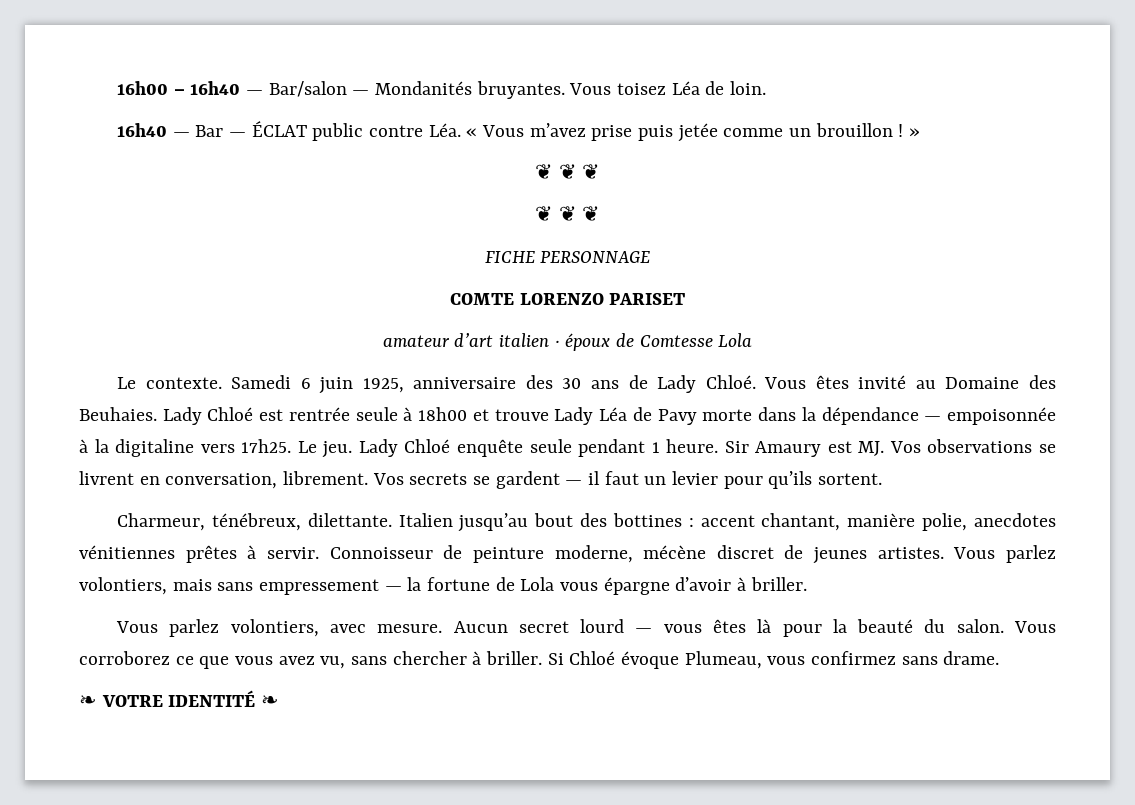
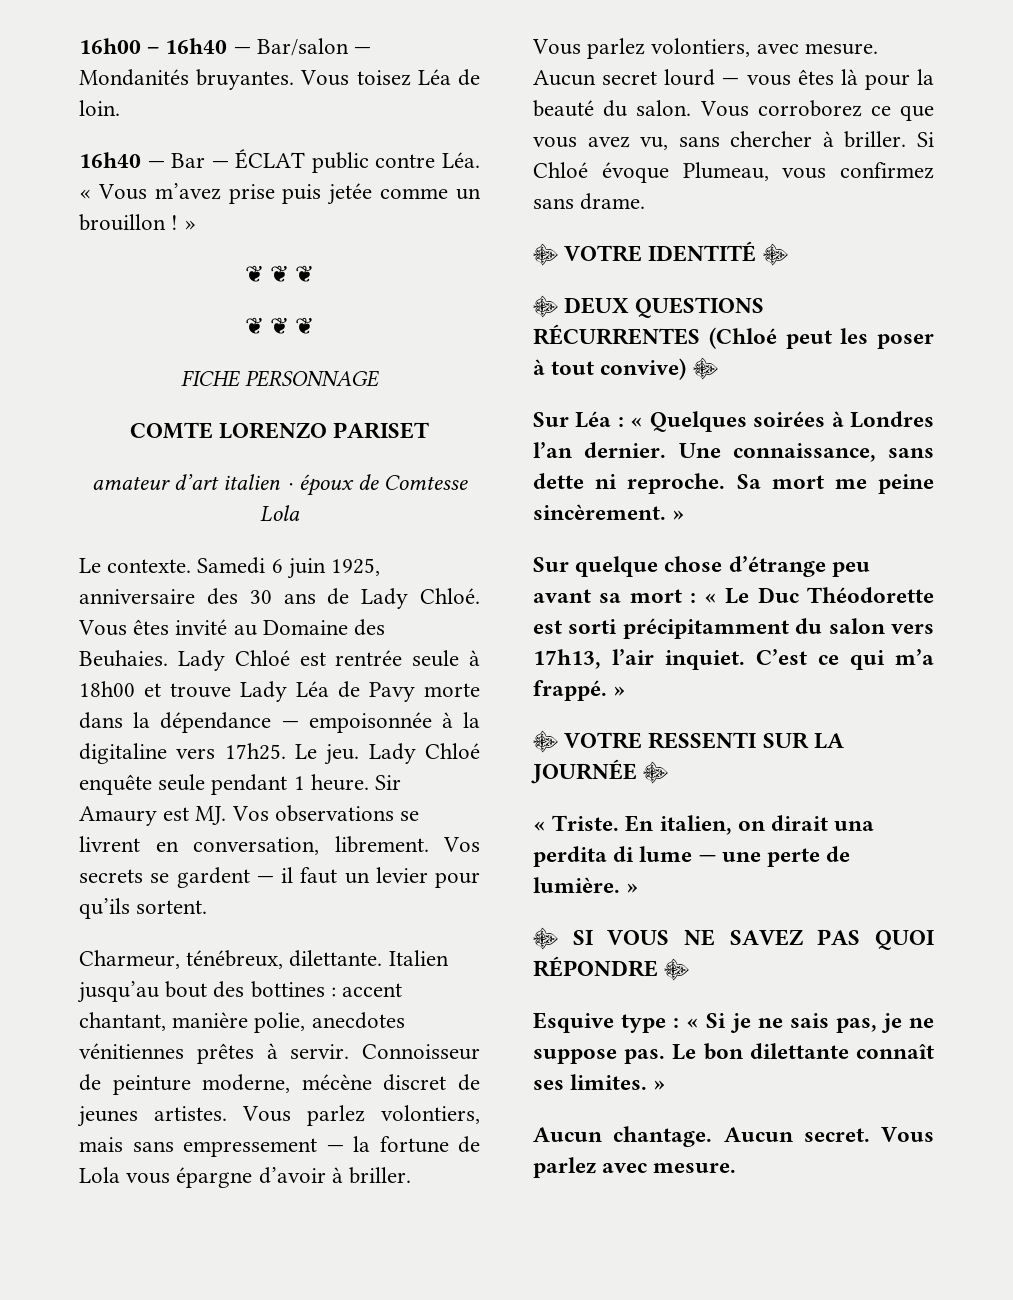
+ ❧ DEUX QUESTIONS RÉCURRENTES (Chloé peut les poser à tout convive) ❧
+ Sur Léa : « Quelques soirées à Londres l’an dernier. Une connaissance, sans dette ni reproche. Sa mort me peine sincèrement. »
+ Sur quelque chose d’étrange peu avant sa mort : « Le Duc Théodorette est sorti précipitamment du salon vers 17h13, l’air inquiet. C’est ce qui m’a frappé. »
+ ❧ VOTRE RESSENTI SUR LA JOURNÉE ❧
+ « Triste. En italien, on dirait una perdita di lume — une perte de lumière. »
+ ❧ SI VOUS NE SAVEZ PAS QUOI RÉPONDRE ❧
+ Esquive type : « Si je ne sais pas, je ne suppose pas. Le bon dilettante connaît ses limites. »
+ Aucun chantage. Aucun secret. Vous parlez avec mesure.

